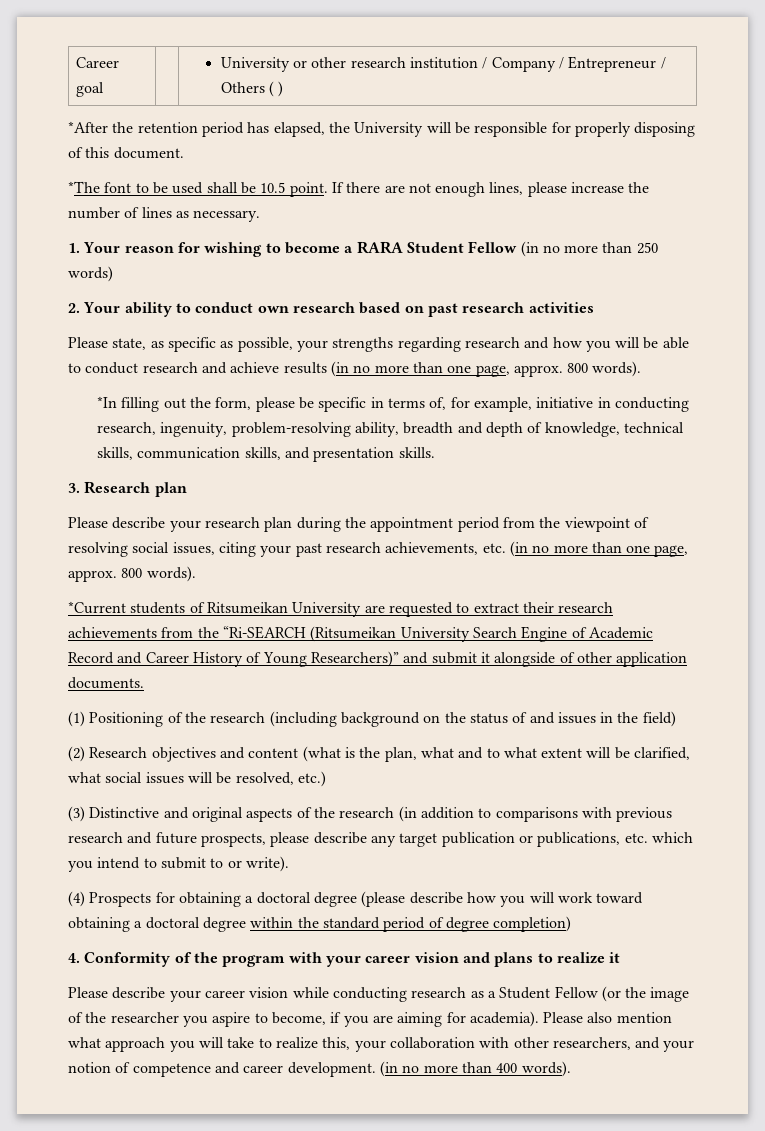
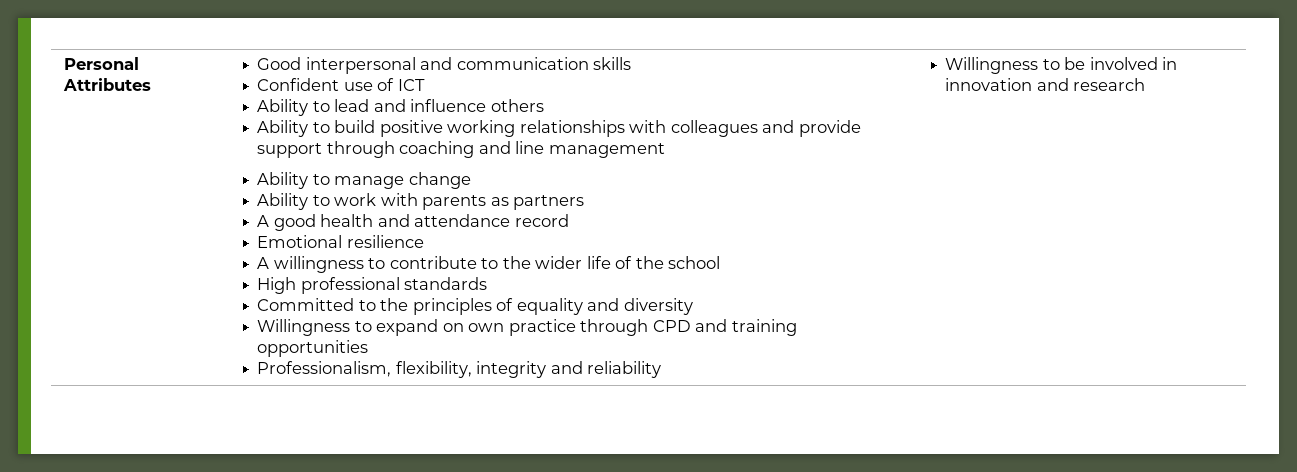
- Career goal | | University or other research institution / Company / Entrepreneur / Others ( )
- *After the retention period has elapsed, the University will be responsible for properly disposing of this document.
- *The font to be used shall be 10.5 point. If there are not enough lines, please increase the number of lines as necessary.
- 1. Your reason for wishing to become a RARA Student Fellow (in no more than 250 words)
- 2. Your ability to conduct own research based on past research activities
- Please state, as specific as possible, your strengths regarding research and how you will be able to conduct research and achieve results (in no more than one page, approx. 800 words).
- *In filling out the form, please be specific in terms of, for example, initiative in conducting research, ingenuity, problem-resolving ability, breadth and depth of knowledge, technical skills, communication skills, and presentation skills.
- 3. Research plan
- Please describe your research plan during the appointment period from the viewpoint of resolving social issues, citing your past research achievements, etc. (in no more than one page, approx. 800 words).
- *Current students of Ritsumeikan University are requested to extract their research achievements from the “Ri-SEARCH (Ritsumeikan University Search Engine of Academic Record and Career History of Young Researchers)” and submit it alongside of other application documents.
- (1) Positioning of the research (including background on the status of and issues in the field)
- (2) Research objectives and content (what is the plan, what and to what extent will be clarified, what social issues will be resolved, etc.)
- (3) Distinctive and original aspects of the research (in addition to comparisons with previous research and future prospects, please describe any target publication or publications, etc. which you intend to submit to or write).
- (4) Prospects for obtaining a doctoral degree (please describe how you will work toward obtaining a doctoral degree within the standard period of degree completion)
- 4. Conformity of the program with your career vision and plans to realize it
- Please describe your career vision while conducting research as a Student Fellow (or the image of the researcher you aspire to become, if you are aiming for academia). Please also mention what approach you will take to realize this, your collaboration with other researchers, and your notion of competence and career development. (in no more than 400 words).
+ Personal Attributes | Good interpersonal and communication skills
+ Confident use of ICT
+ Ability to lead and influence others
+ Ability to build positive working relationships with colleagues and provide support through coaching and line management
+ Ability to manage change
+ Ability to work with parents as partners
+ A good health and attendance record
+ Emotional resilience
+ A willingness to contribute to the wider life of the school
+ High professional standards
+ Committed to the principles of equality and diversity
+ Willingness to expand on own practice through CPD and training opportunities
+ Professionalism, flexibility, integrity and reliability | Willingness to be involved in innovation and research

